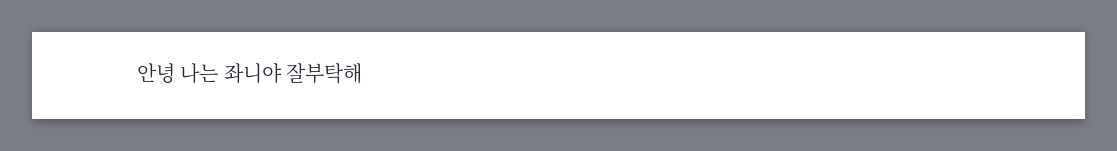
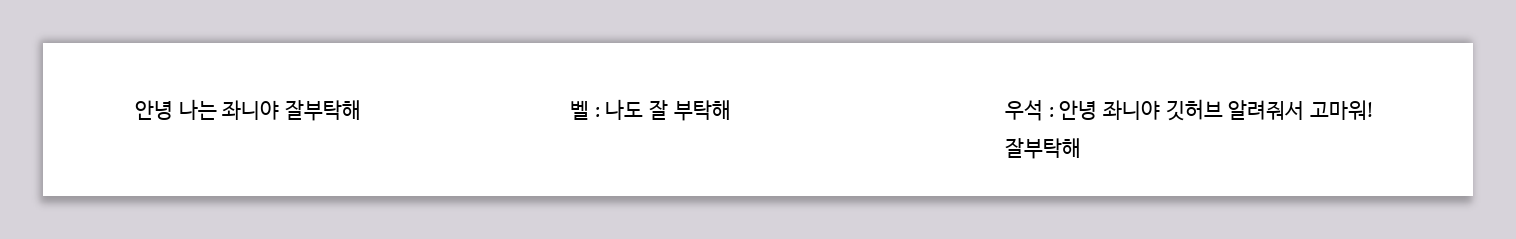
+ 벨 : 나도 잘 부탁해
+ 우석 : 안녕 좌니야 깃허브 알려줘서 고마워! 잘부탁해

